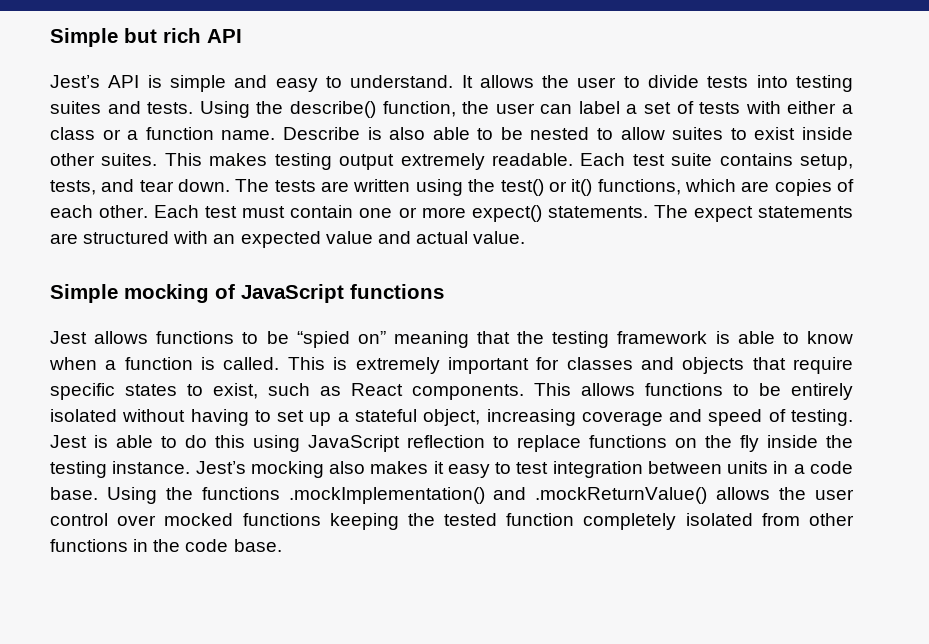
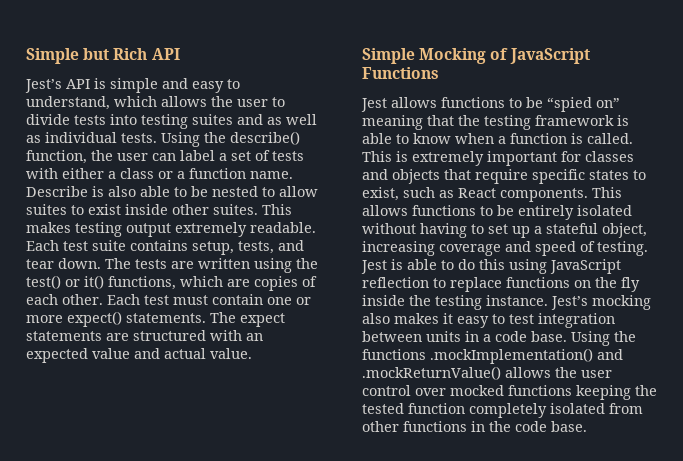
- Simple but rich API
+ Simple but Rich API
- Jest’s API is simple and easy to understand. It allows the user to divide tests into testing suites and tests.
+ Jest’s API is simple and easy to understand, which allows the user to divide tests into testing suites and as well as individual tests.
- Simple mocking of JavaScript functions
+ Simple Mocking of JavaScript Functions

